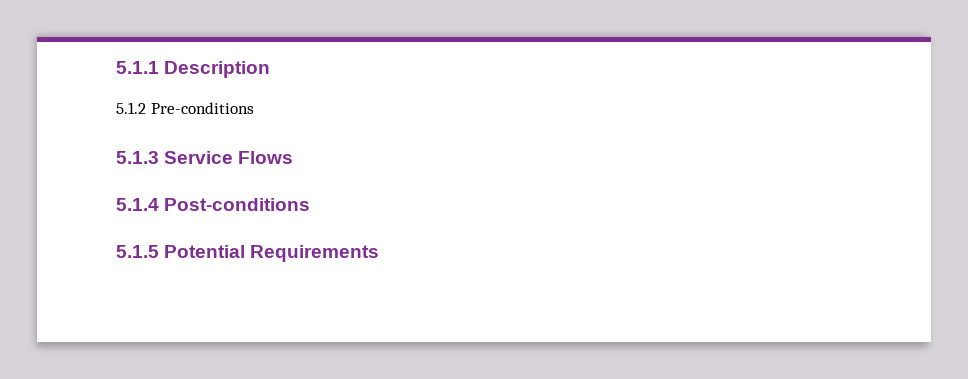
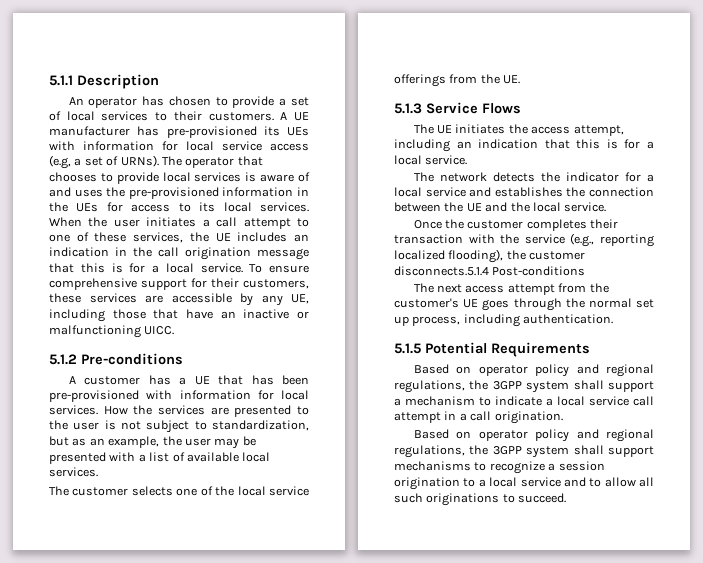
+ An operator has chosen to provide a set of local services to their customers. A UE manufacturer has pre-provisioned its UEs with information for local service access (e.g, a set of URNs). The operator that chooses to provide local services is aware of and uses the pre-provisioned information in the UEs for access to its local services. When the user initiates a call attempt to one of these services, the UE includes an indication in the call origination message that this is for a local service. To ensure comprehensive support for their customers, these services are accessible by any UE, including those that have an inactive or malfunctioning UICC.
  5.1.2 Pre-conditions
+ A customer has a UE that has been pre-provisioned with information for local services. How the services are presented to the user is not subject to standardization, but as an example, the user may be presented with a list of available local services.
+ The customer selects one of the local service offerings from the UE.
  5.1.3 Service Flows
- 5.1.4 Post-conditions
+ The UE initiates the access attempt, including an indication that this is for a local service.
+ The network detects the indicator for a local service and establishes the connection between the UE and the local service.
+ Once the customer completes their transaction with the service (e.g., reporting localized flooding), the customer disconnects.5.1.4 Post-conditions
+ The next access attempt from the customer's UE goes through the normal set up process, including authentication.
  5.1.5 Potential Requirements
+ Based on operator policy and regional regulations, the 3GPP system shall support a mechanism to indicate a local service call attempt in a call origination.
+ Based on operator policy and regional regulations, the 3GPP system shall support mechanisms to recognize a session origination to a local service and to allow all such originations to succeed.

